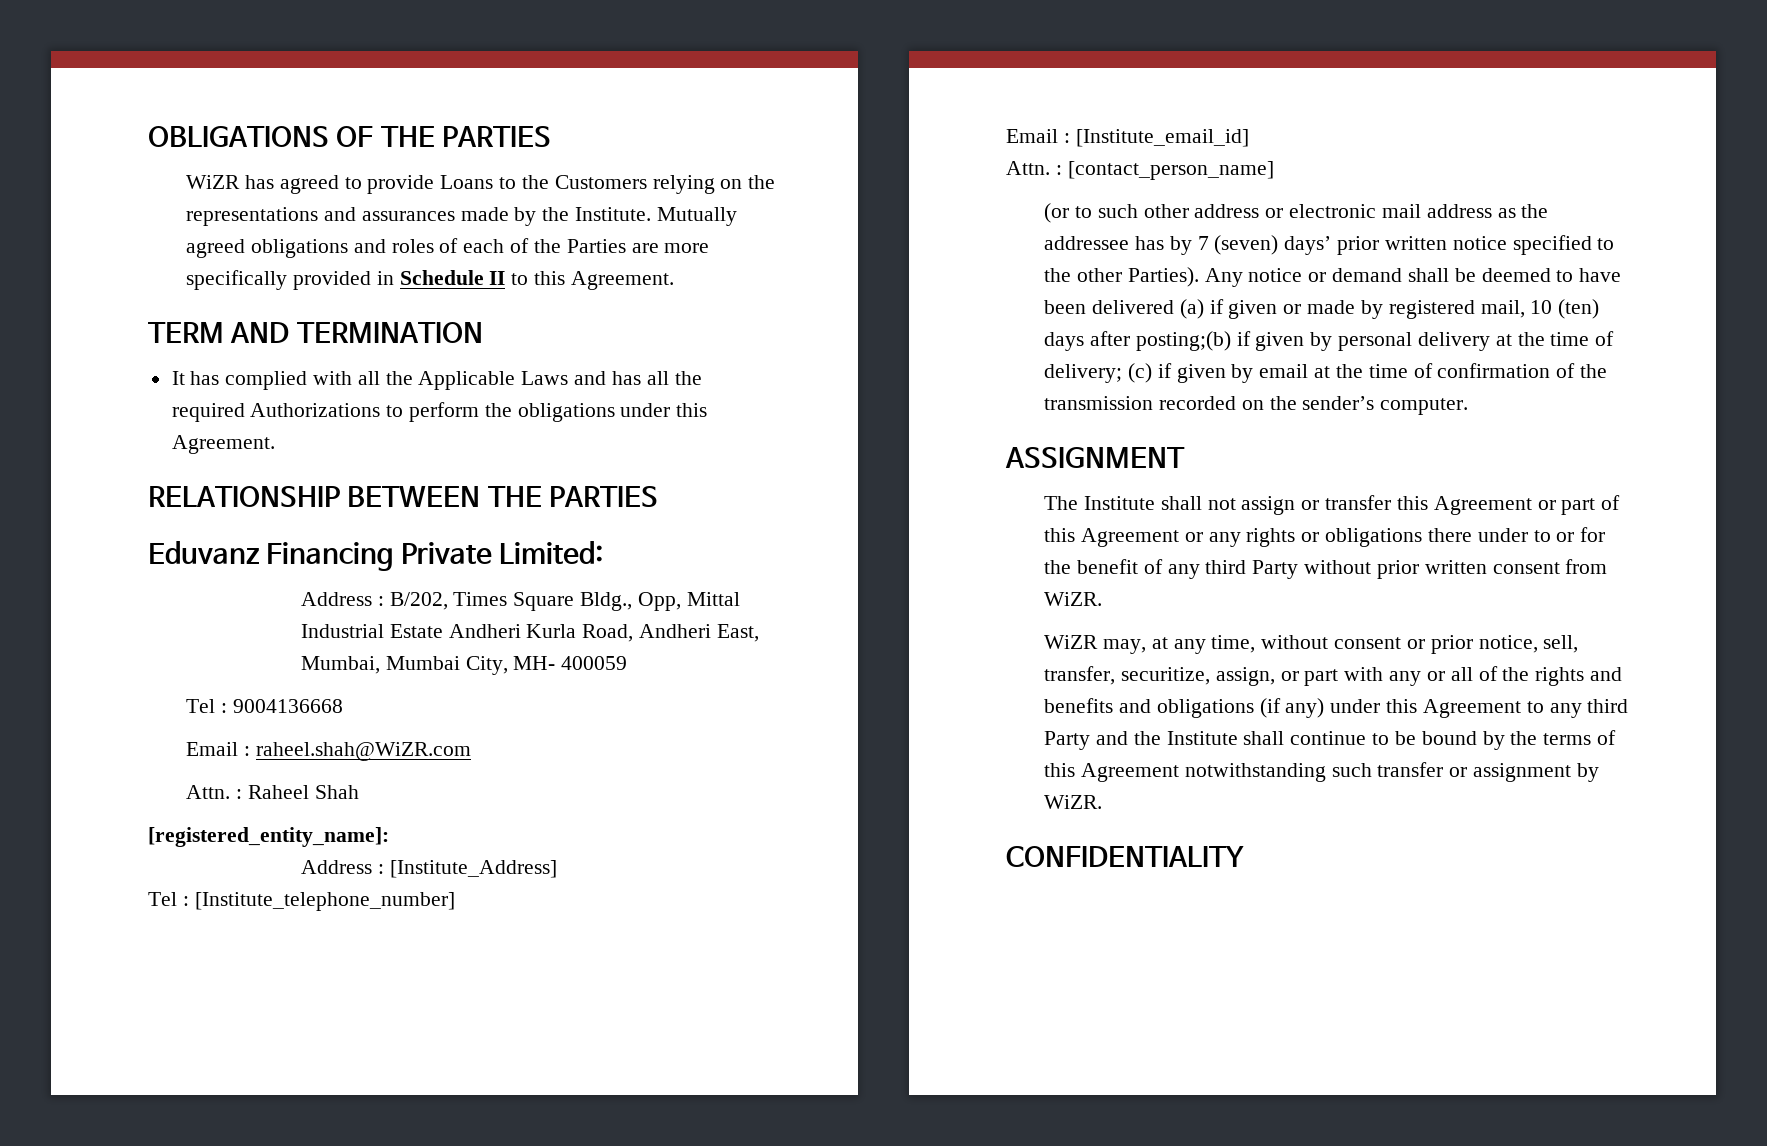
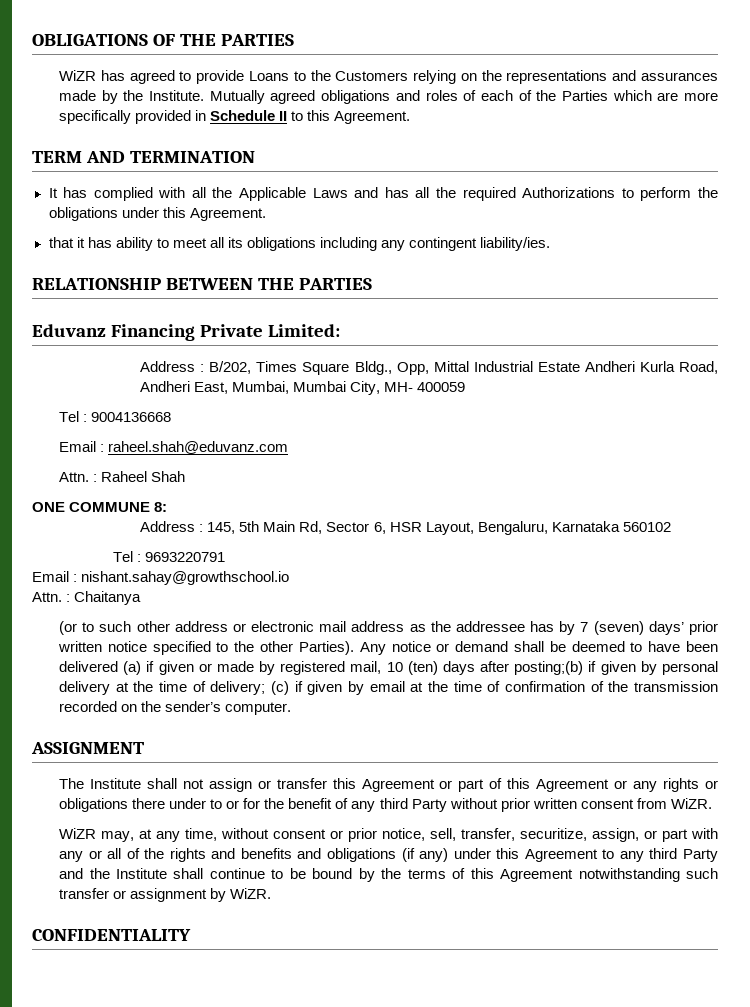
- Mutually agreed obligations and roles of each of the Parties are more specifically provided in Schedule II to this Agreement.
+ Mutually agreed obligations and roles of each of the Parties which are more specifically provided in Schedule II to this Agreement.
+ that it has ability to meet all its obligations including any contingent liability/ies.
- Email : raheel.shah@WiZR.com
+ Email : raheel.shah@eduvanz.com
- [registered_entity_name]:
- Address : [Institute_Address]
- Tel : [Institute_telephone_number]
- Email : [Institute_email_id]
- Attn. : [contact_person_name]
+ ONE COMMUNE 8:
+ Address : 145, 5th Main Rd, Sector 6, HSR Layout, Bengaluru, Karnataka 560102
+ Tel : 9693220791
+ Email : nishant.sahay@growthschool.io
+ Attn. : Chaitanya

